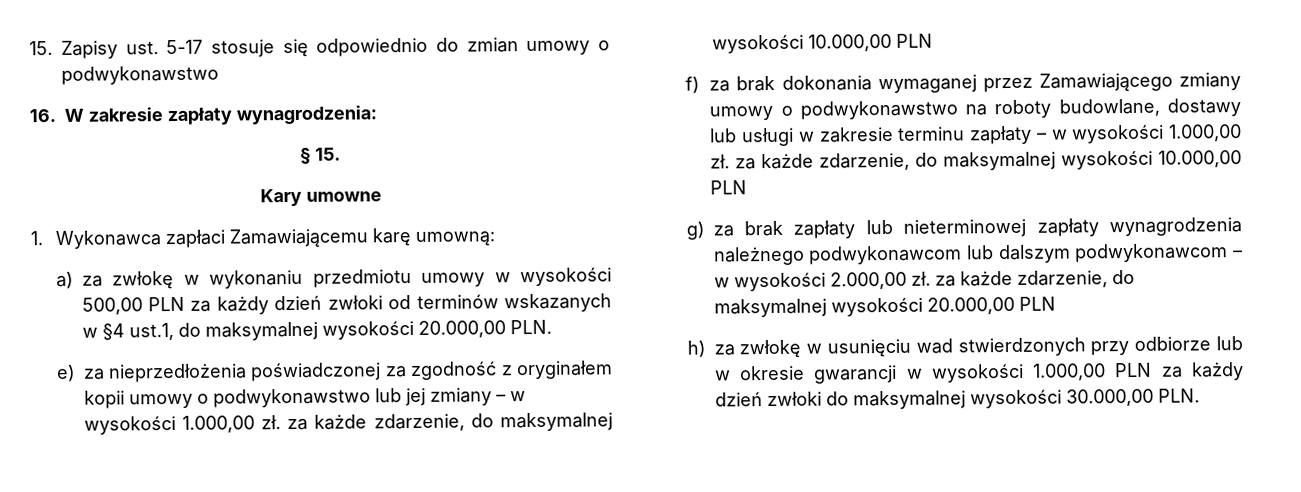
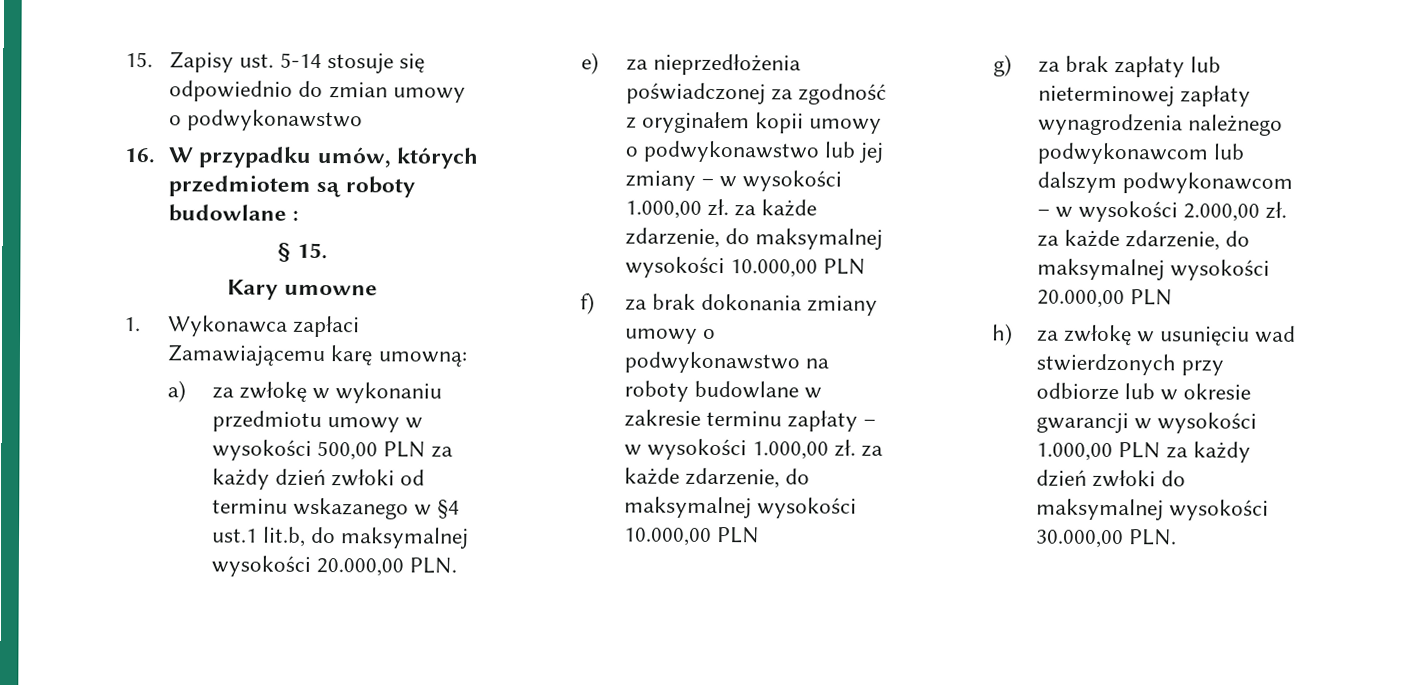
- 15. Zapisy ust. 5-17 stosuje się odpowiednio do zmian umowy o podwykonawstwo
+ 15. Zapisy ust. 5-14 stosuje się odpowiednio do zmian umowy o podwykonawstwo
- 16. W zakresie zapłaty wynagrodzenia:
+ 16. W przypadku umów, których przedmiotem są roboty budowlane :
- a) za zwłokę w wykonaniu przedmiotu umowy w wysokości 500,00 PLN za każdy dzień zwłoki od terminów wskazanych w §4 ust.1, do maksymalnej wysokości 20.000,00 PLN.
+ a) za zwłokę w wykonaniu przedmiotu umowy w wysokości 500,00 PLN za każdy dzień zwłoki od terminu wskazanego w §4 ust.1 lit.b, do maksymalnej wysokości 20.000,00 PLN.
- f) za brak dokonania wymaganej przez Zamawiającego zmiany umowy o podwykonawstwo na roboty budowlane, dostawy lub usługi w zakresie terminu zapłaty – w wysokości 1.000,00 zł. za każde zdarzenie, do maksymalnej wysokości 10.000,00 PLN
+ f) za brak dokonania zmiany umowy o podwykonawstwo na roboty budowlane w zakresie terminu zapłaty – w wysokości 1.000,00 zł. za każde zdarzenie, do maksymalnej wysokości 10.000,00 PLN

